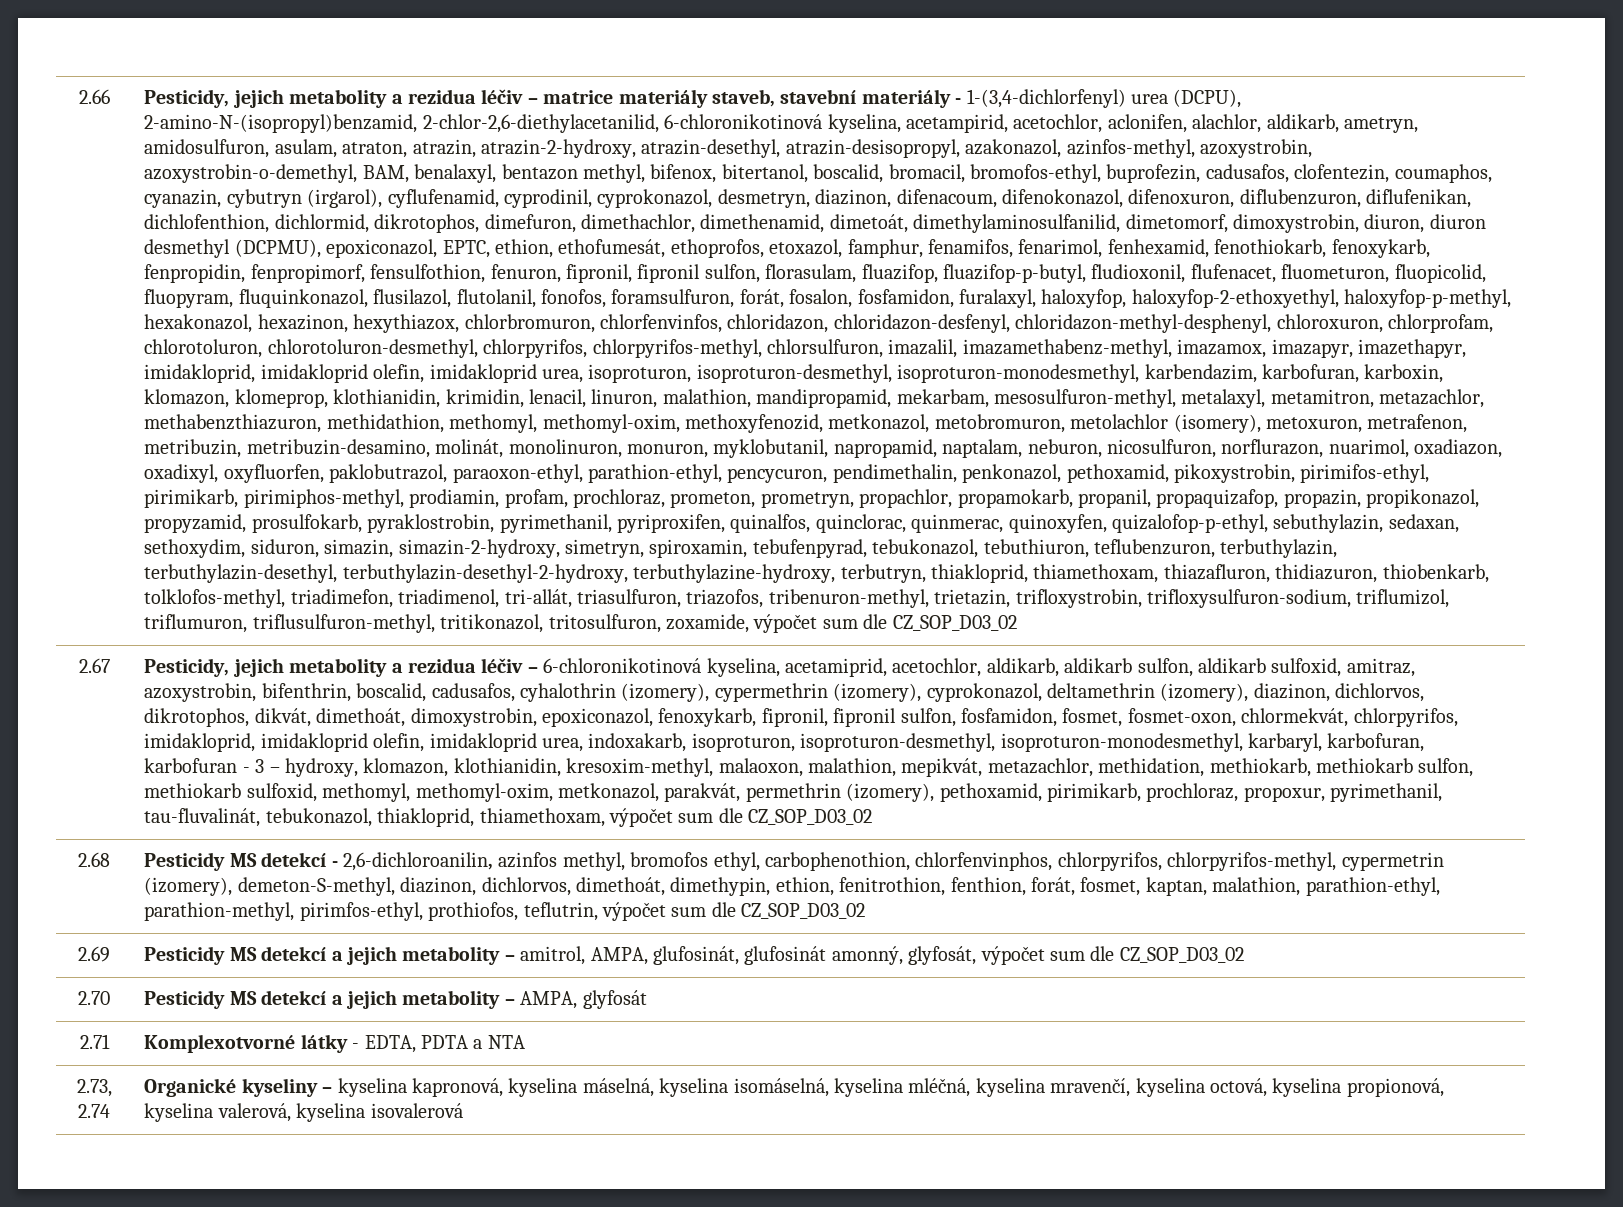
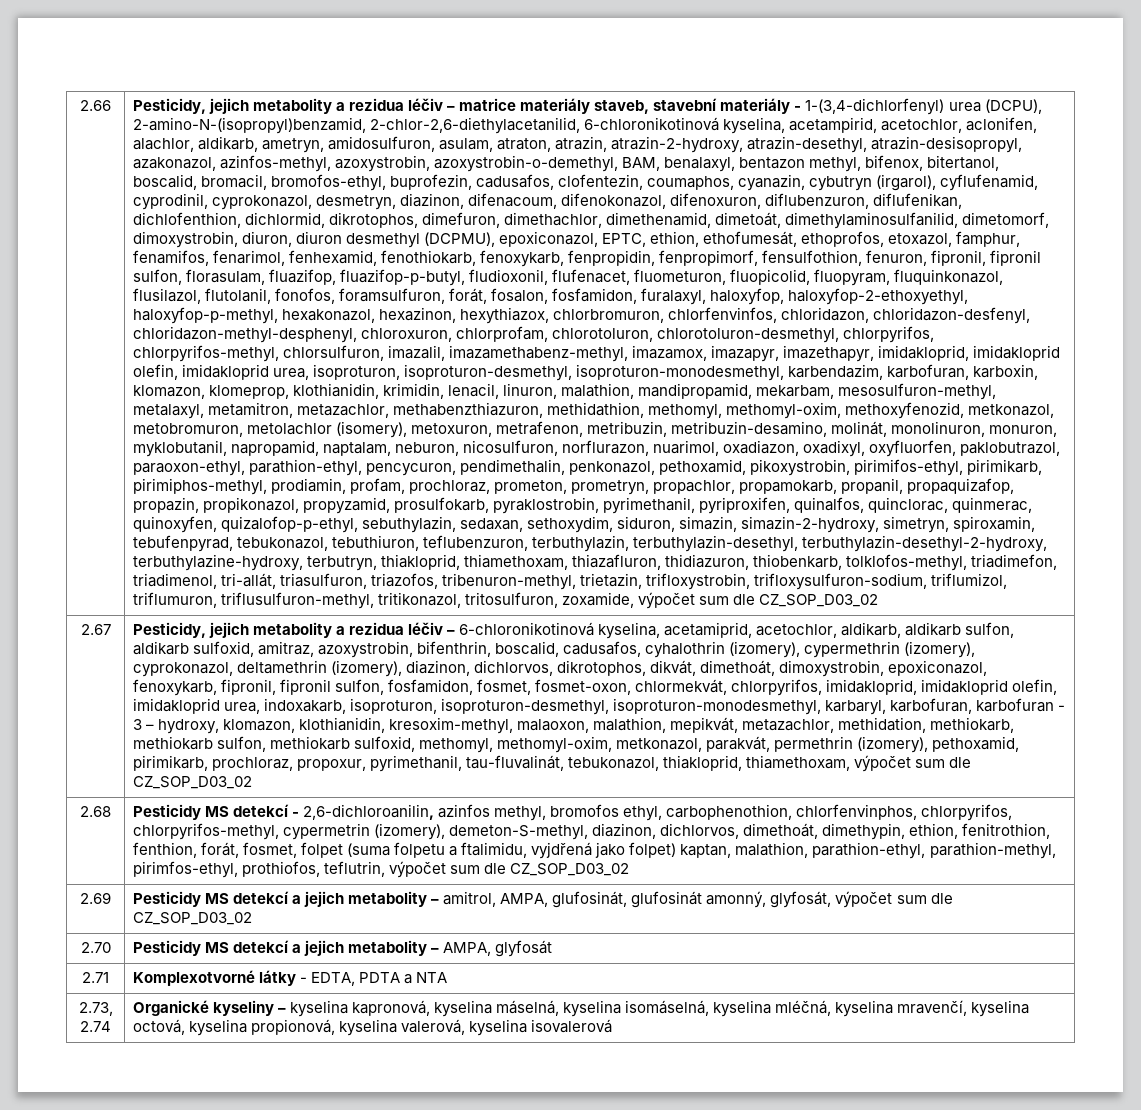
- Pesticidy MS detekcí - 2,6-dichloroanilin, azinfos methyl, bromofos ethyl, carbophenothion, chlorfenvinphos, chlorpyrifos, chlorpyrifos-methyl, cypermetrin (izomery), demeton-S-methyl, diazinon, dichlorvos, dimethoát, dimethypin, ethion, fenitrothion, fenthion, forát, fosmet, kaptan, malathion, parathion-ethyl, parathion-methyl, pirimfos-ethyl, prothiofos, teflutrin, výpočet sum dle CZ_SOP_D03_02
+ Pesticidy MS detekcí - 2,6-dichloroanilin, azinfos methyl, bromofos ethyl, carbophenothion, chlorfenvinphos, chlorpyrifos, chlorpyrifos-methyl, cypermetrin (izomery), demeton-S-methyl, diazinon, dichlorvos, dimethoát, dimethypin, ethion, fenitrothion, fenthion, forát, fosmet, folpet (suma folpetu a ftalimidu, vyjdřená jako folpet) kaptan, malathion, parathion-ethyl, parathion-methyl, pirimfos-ethyl, prothiofos, teflutrin, výpočet sum dle CZ_SOP_D03_02

